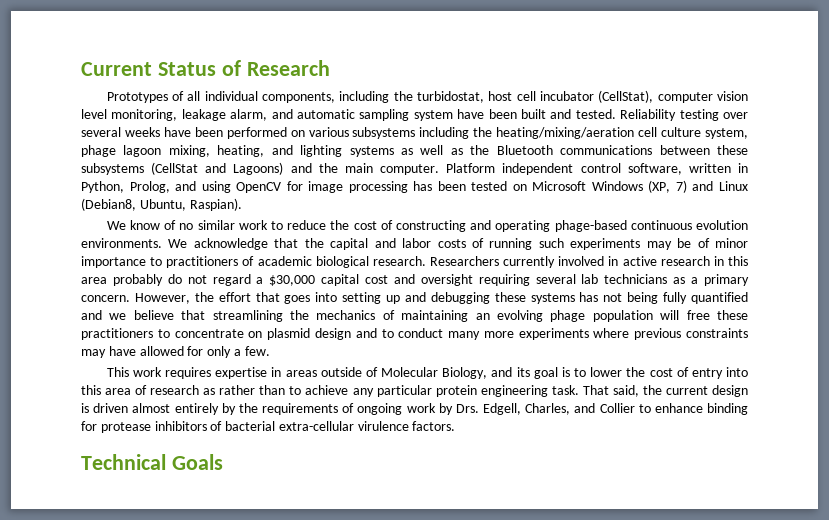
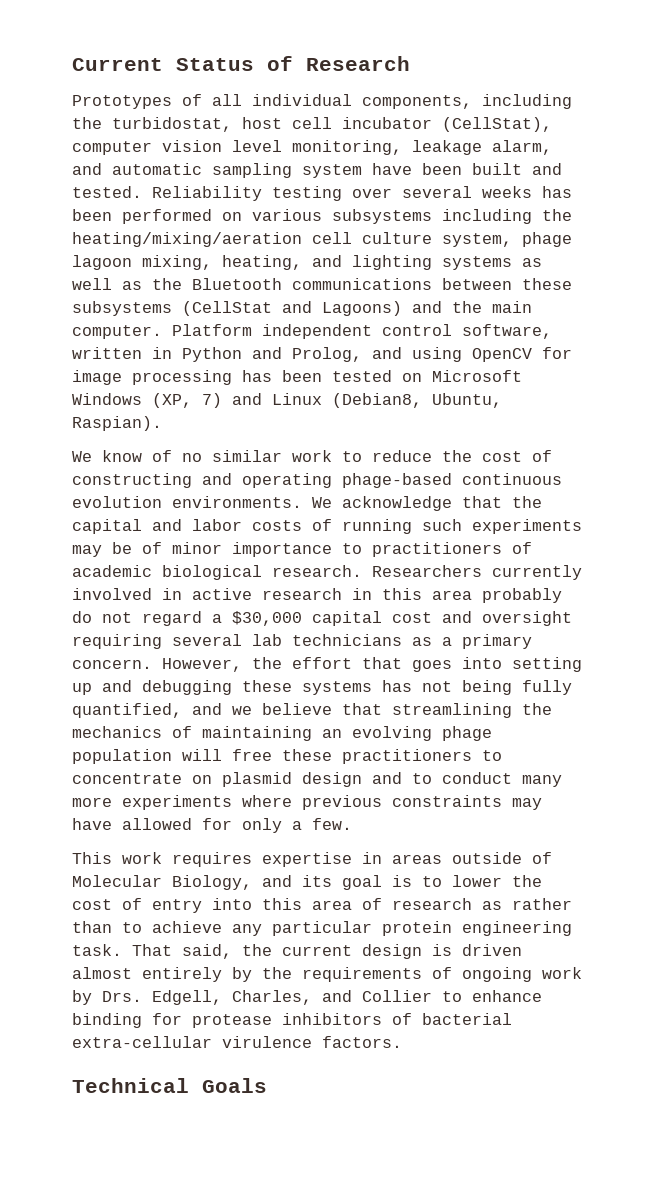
- Reliability testing over several weeks have been performed on various subsystems including the heating/mixing/aeration cell culture system, phage lagoon mixing, heating, and lighting systems as well as the Bluetooth communications between these subsystems (CellStat and Lagoons) and the main computer.
+ Reliability testing over several weeks has been performed on various subsystems including the heating/mixing/aeration cell culture system, phage lagoon mixing, heating, and lighting systems as well as the Bluetooth communications between these subsystems (CellStat and Lagoons) and the main computer.
- Platform independent control software, written in Python, Prolog, and using OpenCV for image processing has been tested on Microsoft Windows (XP, 7) and Linux (Debian8, Ubuntu, Raspian).
+ Platform independent control software, written in Python and Prolog, and using OpenCV for image processing has been tested on Microsoft Windows (XP, 7) and Linux (Debian8, Ubuntu, Raspian).
- However, the effort that goes into setting up and debugging these systems has not being fully quantified and we believe that streamlining the mechanics of maintaining an evolving phage population will free these practitioners to concentrate on plasmid design and to conduct many more experiments where previous constraints may have allowed for only a few.
+ However, the effort that goes into setting up and debugging these systems has not being fully quantified, and we believe that streamlining the mechanics of maintaining an evolving phage population will free these practitioners to concentrate on plasmid design and to conduct many more experiments where previous constraints may have allowed for only a few.

